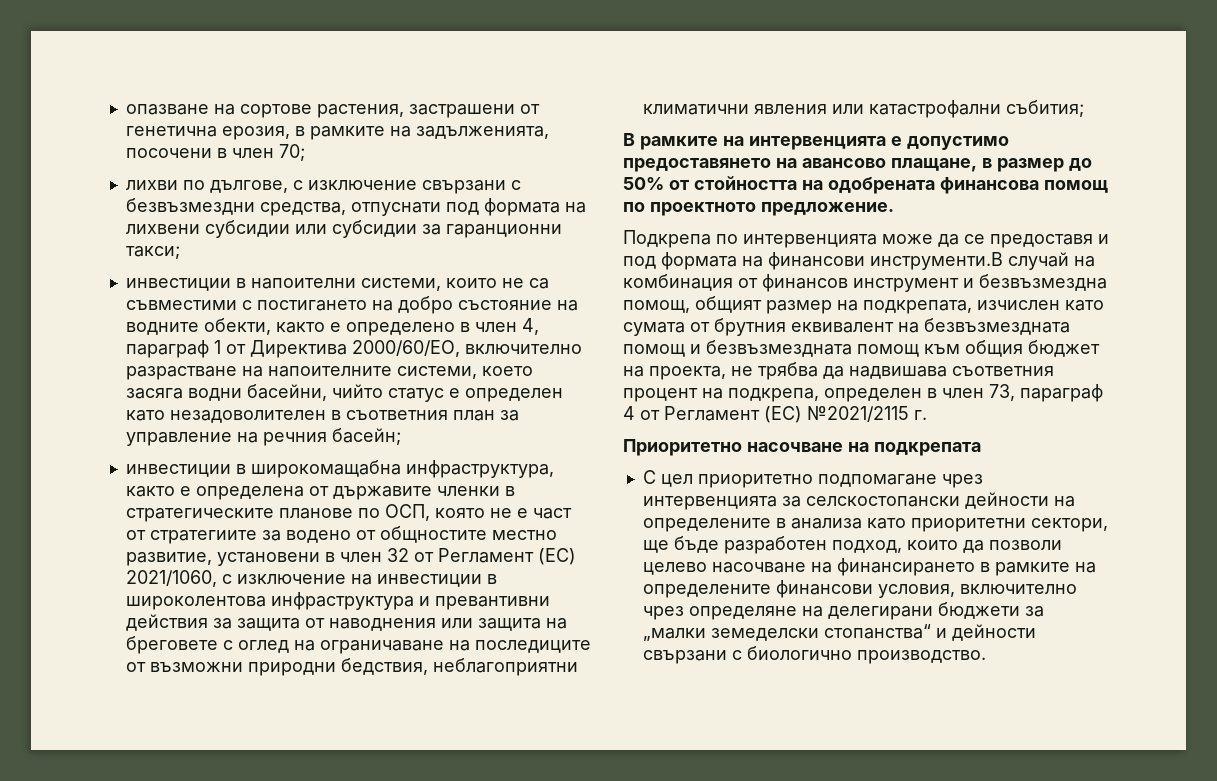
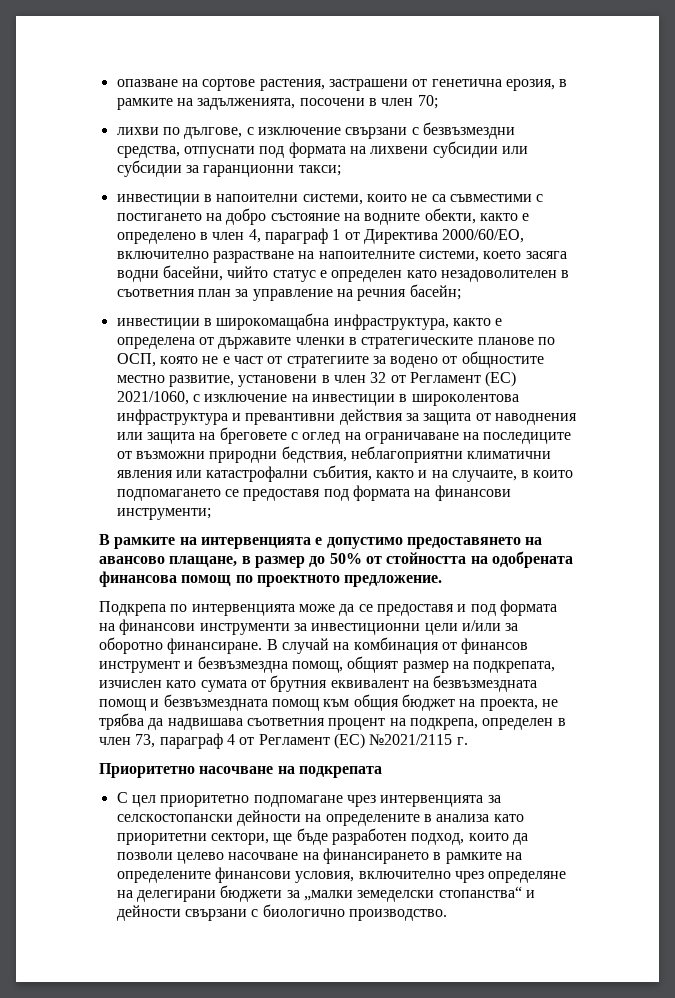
- инвестиции в широкомащабна инфраструктура, както е определена от държавите членки в стратегическите планове по ОСП, която не е част от стратегиите за водено от общностите местно развитие, установени в член 32 от Регламент (ЕС) 2021/1060, с изключение на инвестиции в широколентова инфраструктура и превантивни действия за защита от наводнения или защита на бреговете с оглед на ограничаване на последиците от възможни природни бедствия, неблагоприятни климатични явления или катастрофални събития;
+ инвестиции в широкомащабна инфраструктура, както е определена от държавите членки в стратегическите планове по ОСП, която не е част от стратегиите за водено от общностите местно развитие, установени в член 32 от Регламент (ЕС) 2021/1060, с изключение на инвестиции в широколентова инфраструктура и превантивни действия за защита от наводнения или защита на бреговете с оглед на ограничаване на последиците от възможни природни бедствия, неблагоприятни климатични явления или катастрофални събития, както и на случаите, в които подпомагането се предоставя под формата на финансови инструменти;
- Подкрепа по интервенцията може да се предоставя и под формата на финансови инструменти.В случай на комбинация от финансов инструмент и безвъзмездна помощ, общият размер на подкрепата, изчислен като сумата от брутния еквивалент на безвъзмездната помощ и безвъзмездната помощ към общия бюджет на проекта, не трябва да надвишава съответния процент на подкрепа, определен в член 73, параграф 4 от Регламент (ЕС) №2021/2115 г.
+ Подкрепа по интервенцията може да се предоставя и под формата на финансови инструменти за инвестиционни цели и/или за оборотно финансиране. В случай на комбинация от финансов инструмент и безвъзмездна помощ, общият размер на подкрепата, изчислен като сумата от брутния еквивалент на безвъзмездната помощ и безвъзмездната помощ към общия бюджет на проекта, не трябва да надвишава съответния процент на подкрепа, определен в член 73, параграф 4 от Регламент (ЕС) №2021/2115 г.

